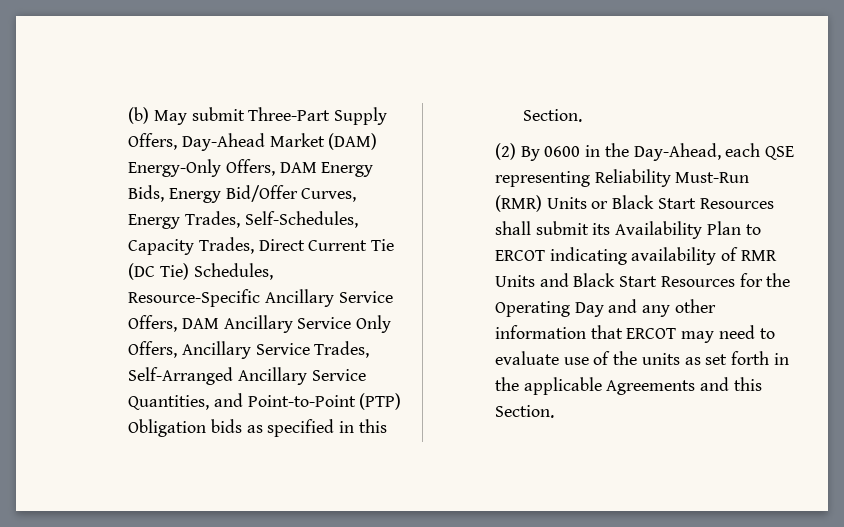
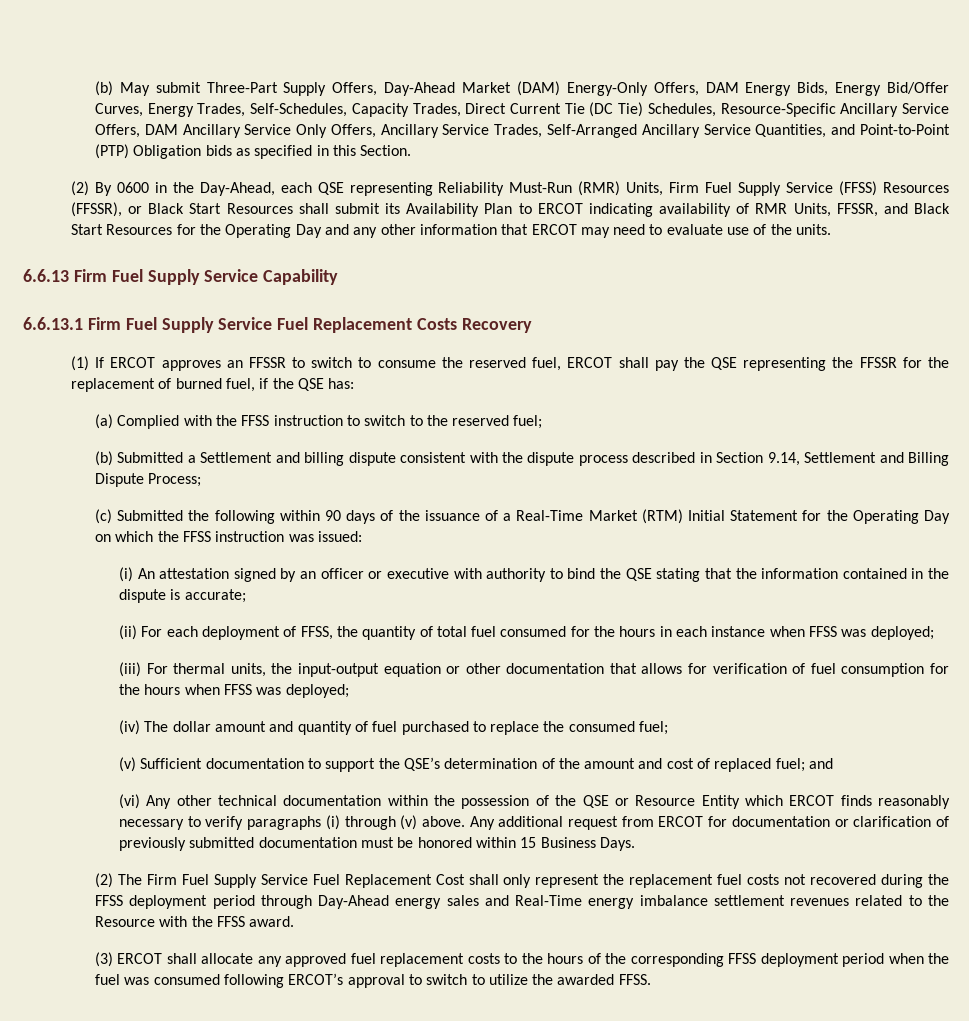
- (2) By 0600 in the Day-Ahead, each QSE representing Reliability Must-Run (RMR) Units or Black Start Resources shall submit its Availability Plan to ERCOT indicating availability of RMR Units and Black Start Resources for the Operating Day and any other information that ERCOT may need to evaluate use of the units as set forth in the applicable Agreements and this Section.
+ (2) By 0600 in the Day-Ahead, each QSE representing Reliability Must-Run (RMR) Units, Firm Fuel Supply Service (FFSS) Resources (FFSSR), or Black Start Resources shall submit its Availability Plan to ERCOT indicating availability of RMR Units, FFSSR, and Black Start Resources for the Operating Day and any other information that ERCOT may need to evaluate use of the units.
+ 6.6.13 Firm Fuel Supply Service Capability
+ 6.6.13.1 Firm Fuel Supply Service Fuel Replacement Costs Recovery
+ (1) If ERCOT approves an FFSSR to switch to consume the reserved fuel, ERCOT shall pay the QSE representing the FFSSR for the replacement of burned fuel, if the QSE has:
+ (a) Complied with the FFSS instruction to switch to the reserved fuel;
+ (b) Submitted a Settlement and billing dispute consistent with the dispute process described in Section 9.14, Settlement and Billing Dispute Process;
+ (c) Submitted the following within 90 days of the issuance of a Real-Time Market (RTM) Initial Statement for the Operating Day on which the FFSS instruction was issued:
+ (i) An attestation signed by an officer or executive with authority to bind the QSE stating that the information contained in the dispute is accurate;
+ (ii) For each deployment of FFSS, the quantity of total fuel consumed for the hours in each instance when FFSS was deployed;
+ (iii) For thermal units, the input-output equation or other documentation that allows for verification of fuel consumption for the hours when FFSS was deployed;
+ (iv) The dollar amount and quantity of fuel purchased to replace the consumed fuel;
+ (v) Sufficient documentation to support the QSE’s determination of the amount and cost of replaced fuel; and
+ (vi) Any other technical documentation within the possession of the QSE or Resource Entity which ERCOT finds reasonably necessary to verify paragraphs (i) through (v) above. Any additional request from ERCOT for documentation or clarification of previously submitted documentation must be honored within 15 Business Days.
+ (2) The Firm Fuel Supply Service Fuel Replacement Cost shall only represent the replacement fuel costs not recovered during the FFSS deployment period through Day-Ahead energy sales and Real-Time energy imbalance settlement revenues related to the Resource with the FFSS award.
+ (3) ERCOT shall allocate any approved fuel replacement costs to the hours of the corresponding FFSS deployment period when the fuel was consumed following ERCOT’s approval to switch to utilize the awarded FFSS.

